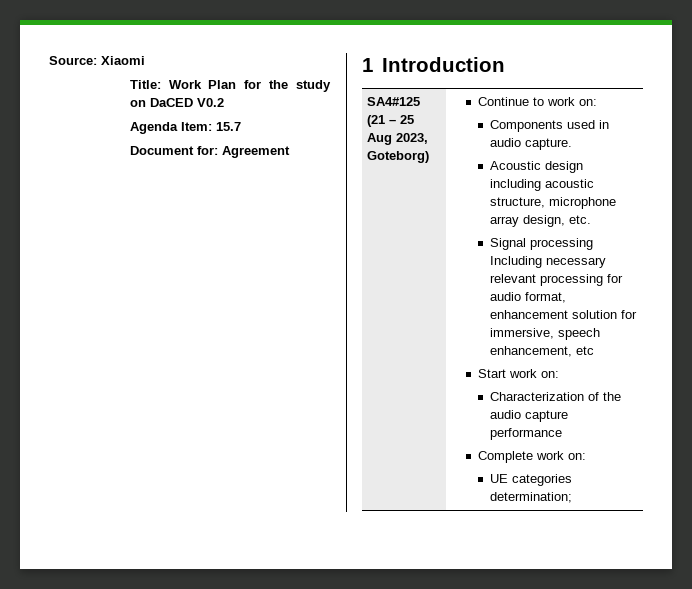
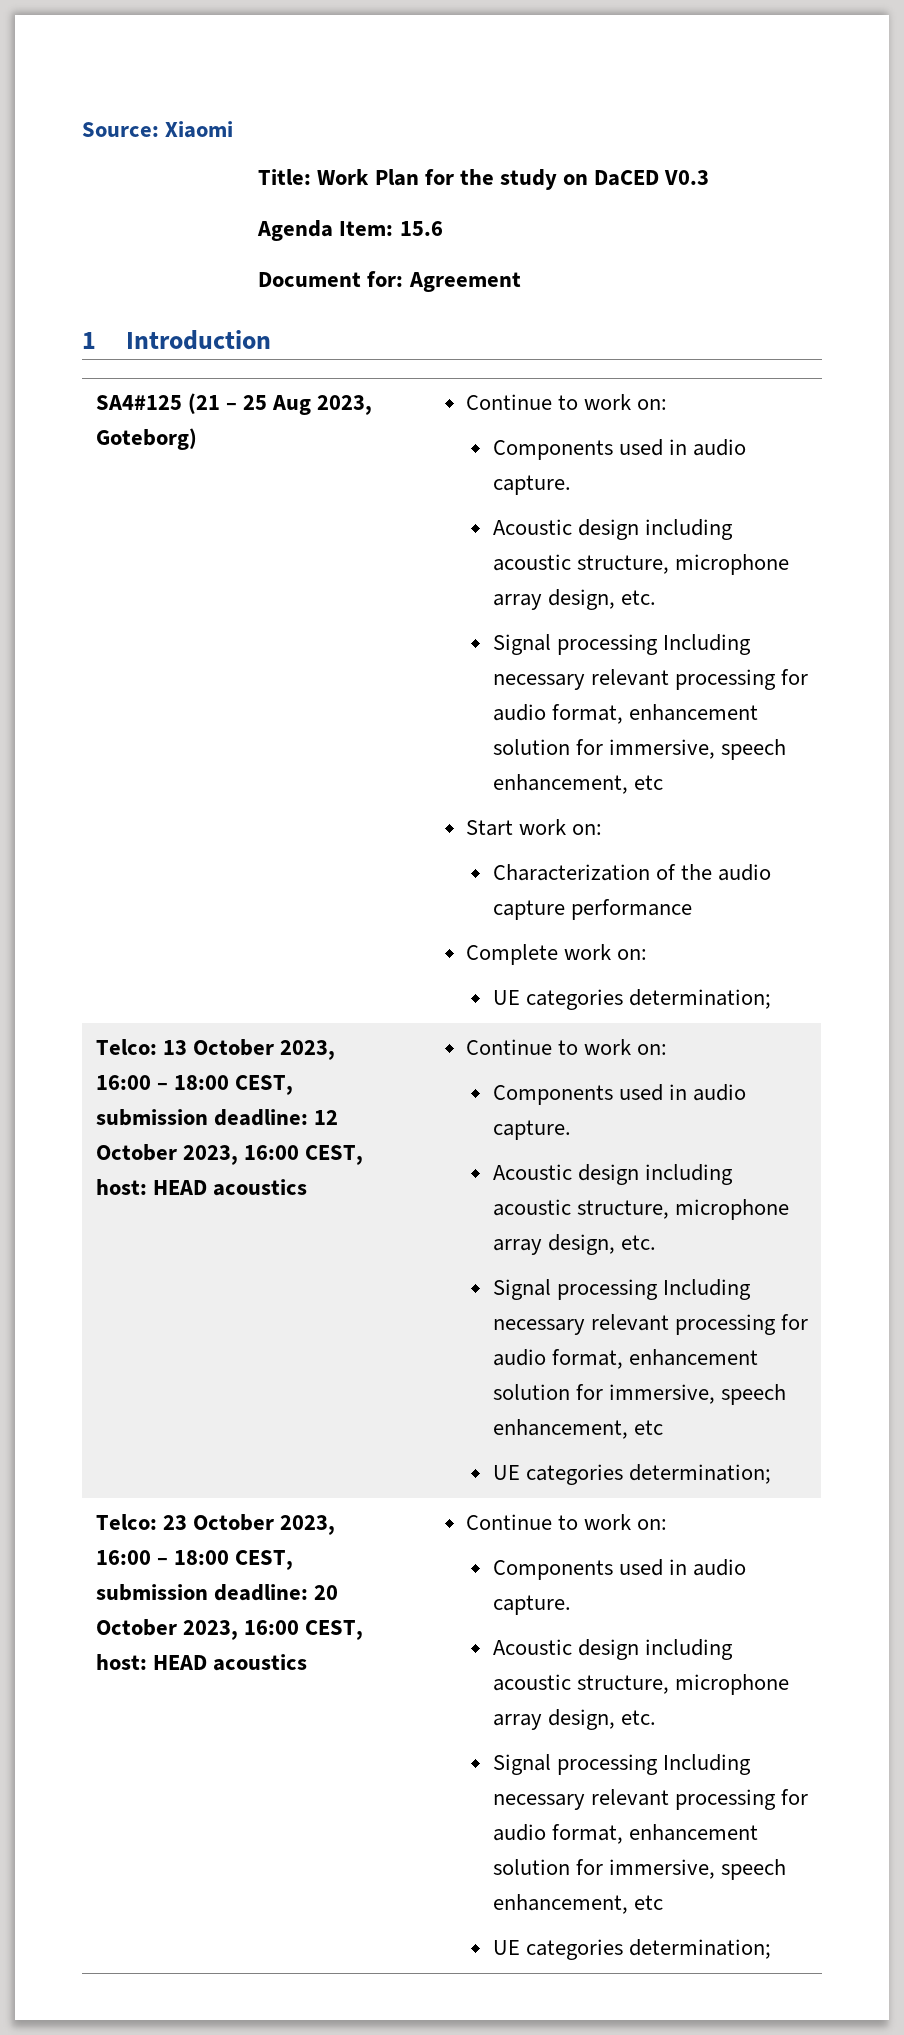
- Title: Work Plan for the study on DaCED V0.2
+ Title: Work Plan for the study on DaCED V0.3
- Agenda Item: 15.7
+ Agenda Item: 15.6
+ Telco: 13 October 2023, 16:00 – 18:00 CEST, submission deadline: 12 October 2023, 16:00 CEST, host: HEAD acoustics | Continue to work on:
+ Components used in audio capture.
+ Acoustic design including acoustic structure, microphone array design, etc.
+ Signal processing Including necessary relevant processing for audio format, enhancement solution for immersive, speech enhancement, etc
+ UE categories determination;
+ Telco: 23 October 2023, 16:00 – 18:00 CEST, submission deadline: 20 October 2023, 16:00 CEST, host: HEAD acoustics | Continue to work on:
+ Components used in audio capture.
+ Acoustic design including acoustic structure, microphone array design, etc.
+ Signal processing Including necessary relevant processing for audio format, enhancement solution for immersive, speech enhancement, etc
+ UE categories determination;

